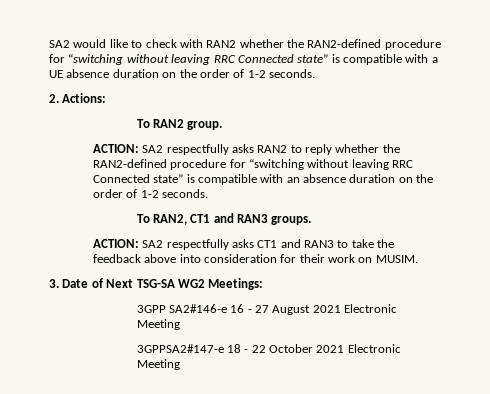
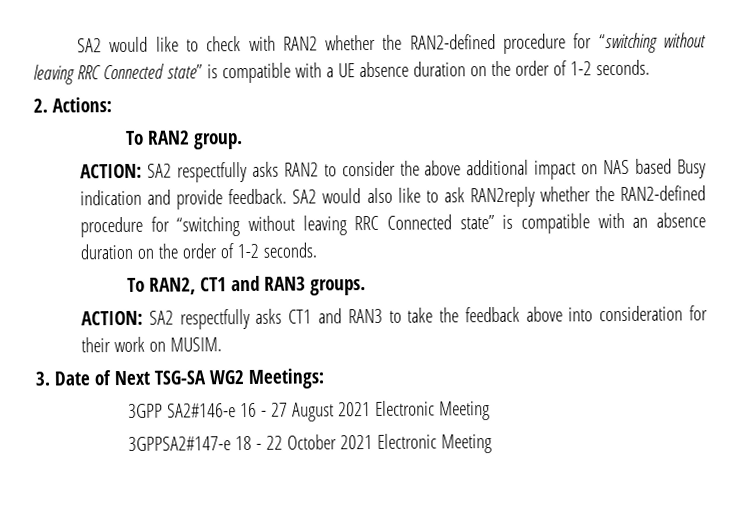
- ACTION: SA2 respectfully asks RAN2 to reply whether the RAN2-defined procedure for “switching without leaving RRC Connected state” is compatible with an absence duration on the order of 1-2 seconds.
+ ACTION: SA2 respectfully asks RAN2 to consider the above additional impact on NAS based Busy indication and provide feedback. SA2 would also like to ask RAN2reply whether the RAN2-defined procedure for “switching without leaving RRC Connected state” is compatible with an absence duration on the order of 1-2 seconds.

